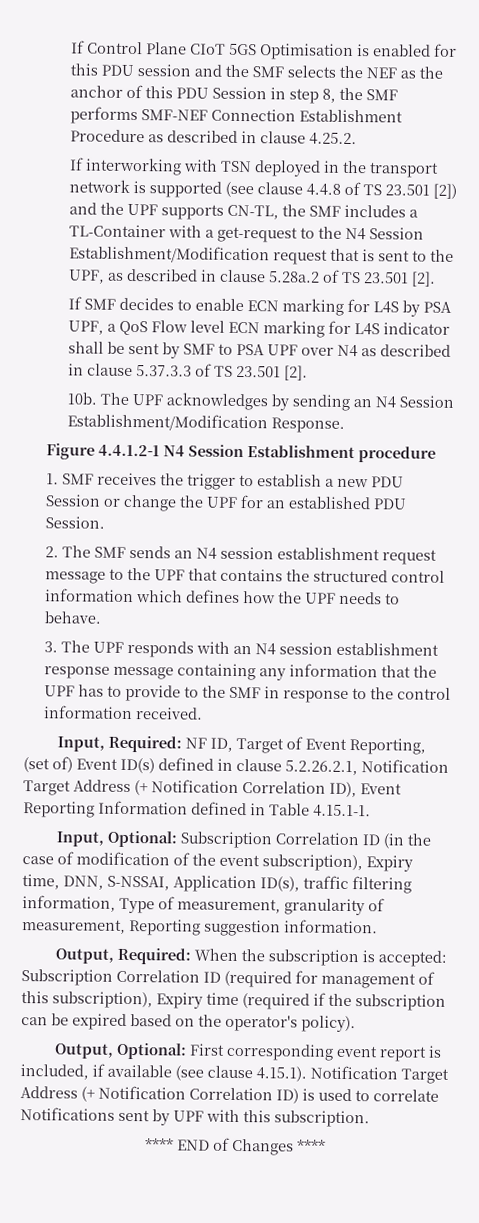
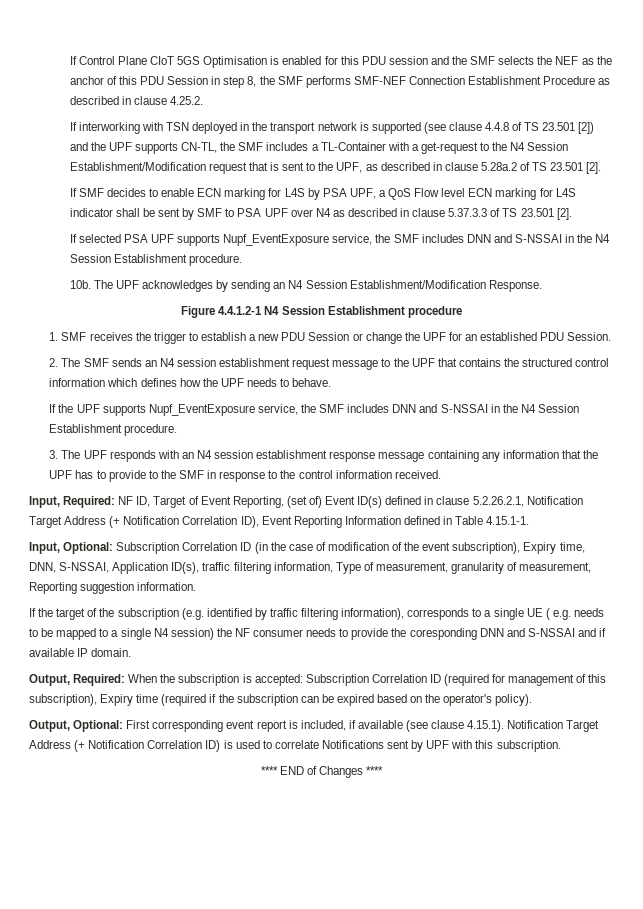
+ If selected PSA UPF supports Nupf_EventExposure service, the SMF includes DNN and S-NSSAI in the N4 Session Establishment procedure.
+ If the UPF supports Nupf_EventExposure service, the SMF includes DNN and S-NSSAI in the N4 Session Establishment procedure.
+ If the target of the subscription (e.g. identified by traffic filtering information), corresponds to a single UE ( e.g. needs to be mapped to a single N4 session) the NF consumer needs to provide the coresponding DNN and S-NSSAI and if available IP domain.

